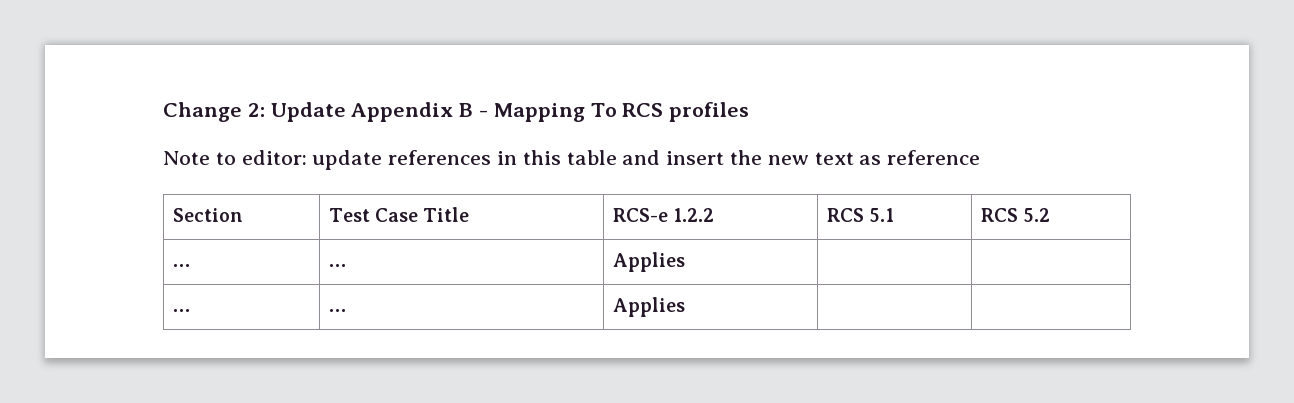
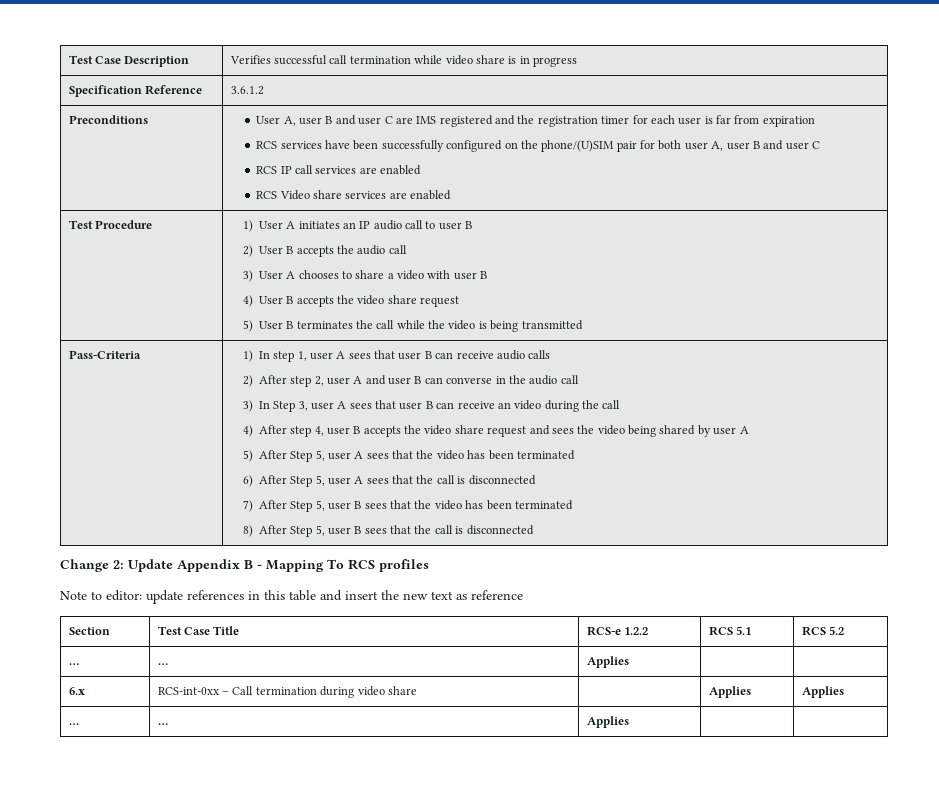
+ Test Case Description | Verifies successful call termination while video share is in progress
+ Specification Reference | 3.6.1.2
+ Preconditions | User A, user B and user C are IMS registered and the registration timer for each user is far from expiration
+ RCS services have been successfully configured on the phone/(U)SIM pair for both user A, user B and user C
+ RCS IP call services are enabled
+ RCS Video share services are enabled
+ Test Procedure | 1) User A initiates an IP audio call to user B
+ 2) User B accepts the audio call
+ 3) User A chooses to share a video with user B
+ 4) User B accepts the video share request
+ 5) User B terminates the call while the video is being transmitted
+ Pass-Criteria | 1) In step 1, user A sees that user B can receive audio calls
+ 2) After step 2, user A and user B can converse in the audio call
+ 3) In Step 3, user A sees that user B can receive an video during the call
+ 4) After step 4, user B accepts the video share request and sees the video being shared by user A
+ 5) After Step 5, user A sees that the video has been terminated
+ 6) After Step 5, user A sees that the call is disconnected
+ 7) After Step 5, user B sees that the video has been terminated
+ 8) After Step 5, user B sees that the call is disconnected
+ 6.x | RCS-int-0xx – Call termination during video share | | Applies | Applies

